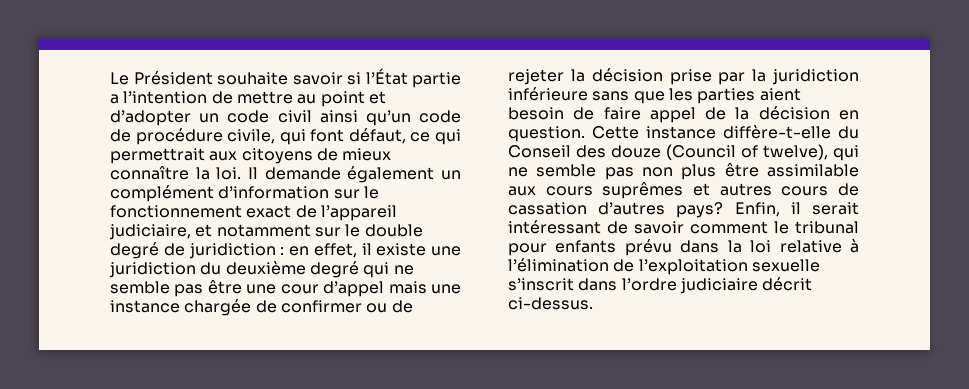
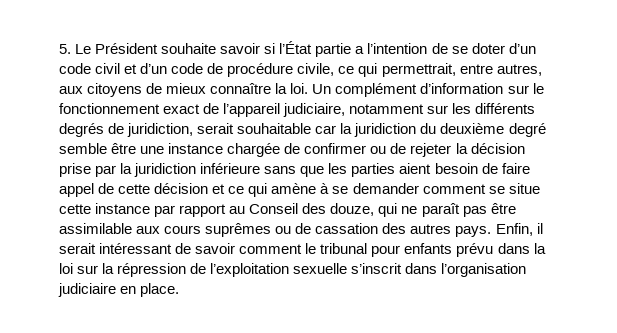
- Le Président souhaite savoir si l’État partie a l’intention de mettre au point et d’adopter un code civil ainsi qu’un code de procédure civile, qui font défaut, ce qui permettrait aux citoyens de mieux connaître la loi.
+ 5. Le Président souhaite savoir si l’État partie a l’intention de se doter d’un code civil et d’un code de procédure civile, ce qui permettrait, entre autres, aux citoyens de mieux connaître la loi.
- Il demande également un complément d’information sur le fonctionnement exact de l’appareil judiciaire, et notamment sur le double degré de juridiction : en effet, il existe une juridiction du deuxième degré qui ne semble pas être une cour d’appel mais une instance chargée de confirmer ou de rejeter la décision prise par la juridiction inférieure sans que les parties aient besoin de faire appel de la décision en question. Cette instance diffère-t-elle du Conseil des douze (Council of twelve), qui ne semble pas non plus être assimilable aux cours suprêmes et autres cours de cassation d’autres pays?
+ Un complément d’information sur le fonctionnement exact de l’appareil judiciaire, notamment sur les différents degrés de juridiction, serait souhaitable car la juridiction du deuxième degré semble être une instance chargée de confirmer ou de rejeter la décision prise par la juridiction inférieure sans que les parties aient besoin de faire appel de cette décision et ce qui amène à se demander comment se situe cette instance par rapport au Conseil des douze, qui ne paraît pas être assimilable aux cours suprêmes ou de cassation des autres pays.
- Enfin, il serait intéressant de savoir comment le tribunal pour enfants prévu dans la loi relative à l’élimination de l’exploitation sexuelle s’inscrit dans l’ordre judiciaire décrit ci-dessus.
+ Enfin, il serait intéressant de savoir comment le tribunal pour enfants prévu dans la loi sur la répression de l’exploitation sexuelle s’inscrit dans l’organisation judiciaire en place.

